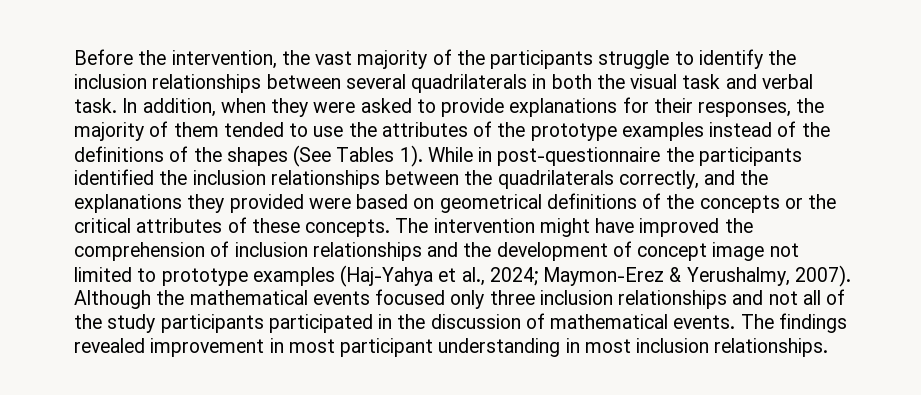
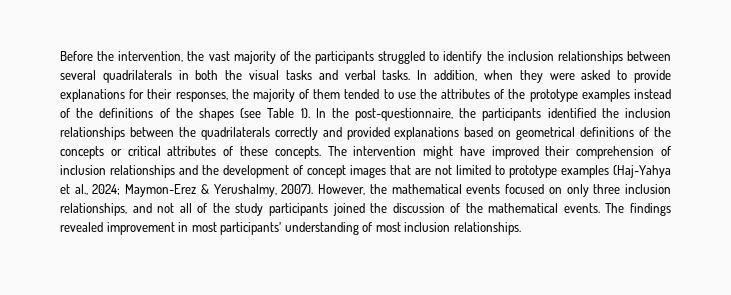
- Before the intervention, the vast majority of the participants struggle to identify the inclusion relationships between several quadrilaterals in both the visual task and verbal task.
+ Before the intervention, the vast majority of the participants struggled to identify the inclusion relationships between several quadrilaterals in both the visual tasks and verbal tasks.
- In addition, when they were asked to provide explanations for their responses, the majority of them tended to use the attributes of the prototype examples instead of the definitions of the shapes (See Tables 1). While in post-questionnaire the participants identified the inclusion relationships between the quadrilaterals correctly, and the explanations they provided were based on geometrical definitions of the concepts or the critical attributes of these concepts.
+ In addition, when they were asked to provide explanations for their responses, the majority of them tended to use the attributes of the prototype examples instead of the definitions of the shapes (see Table 1). In the post-questionnaire, the participants identified the inclusion relationships between the quadrilaterals correctly and provided explanations based on geometrical definitions of the concepts or critical attributes of these concepts.
- The intervention might have improved the comprehension of inclusion relationships and the development of concept image not limited to prototype examples (Haj-Yahya et al., 2024; Maymon-Erez & Yerushalmy, 2007).
+ The intervention might have improved their comprehension of inclusion relationships and the development of concept images that are not limited to prototype examples (Haj-Yahya et al., 2024; Maymon-Erez & Yerushalmy, 2007).
- Although the mathematical events focused only three inclusion relationships and not all of the study participants participated in the discussion of mathematical events.
+ However, the mathematical events focused on only three inclusion relationships, and not all of the study participants joined the discussion of the mathematical events.
- The findings revealed improvement in most participant understanding in most inclusion relationships.
+ The findings revealed improvement in most participants’ understanding of most inclusion relationships.

